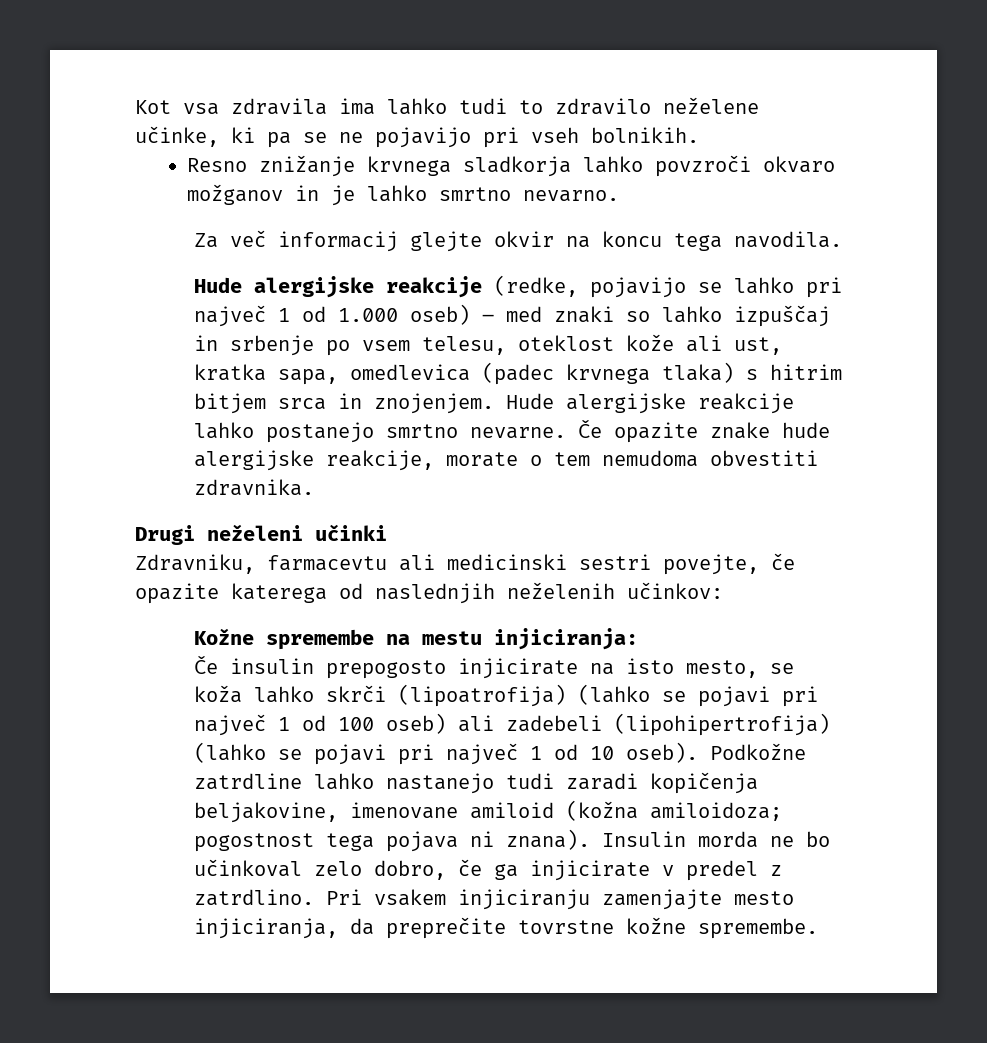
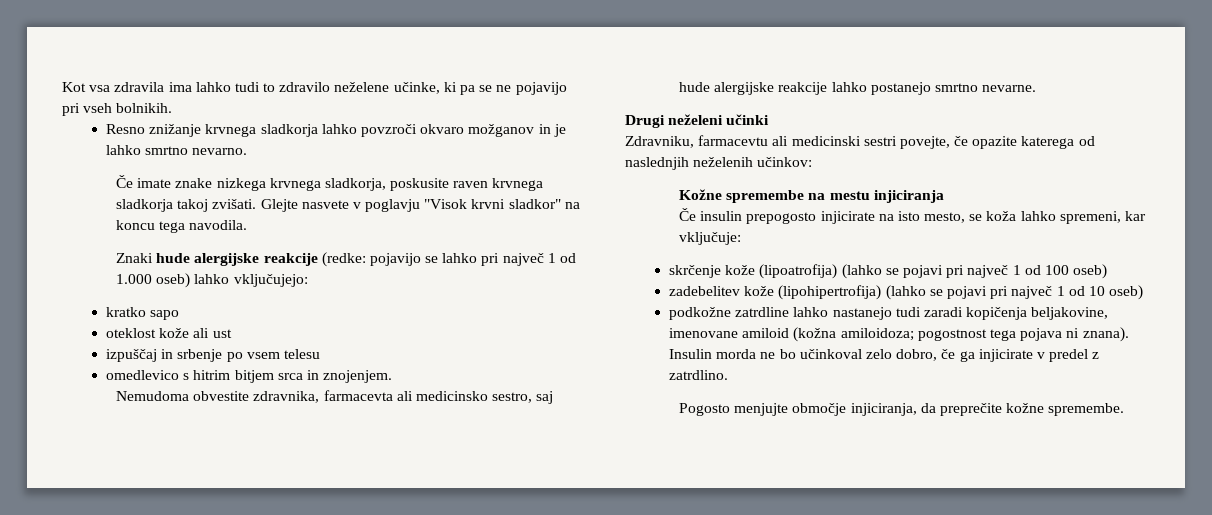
- Za več informacij glejte okvir na koncu tega navodila.
+ Če imate znake nizkega krvnega sladkorja, poskusite raven krvnega sladkorja takoj zvišati. Glejte nasvete v poglavju "Visok krvni sladkor" na koncu tega navodila.
- Hude alergijske reakcije (redke, pojavijo se lahko pri največ 1 od 1.000 oseb) – med znaki so lahko izpuščaj in srbenje po vsem telesu, oteklost kože ali ust, kratka sapa, omedlevica (padec krvnega tlaka) s hitrim bitjem srca in znojenjem. Hude alergijske reakcije lahko postanejo smrtno nevarne. Če opazite znake hude alergijske reakcije, morate o tem nemudoma obvestiti zdravnika.
+ Znaki hude alergijske reakcije (redke: pojavijo se lahko pri največ 1 od 1.000 oseb) lahko vključujejo:
+ kratko sapo
+ oteklost kože ali ust
+ izpuščaj in srbenje po vsem telesu
+ omedlevico s hitrim bitjem srca in znojenjem.
+ Nemudoma obvestite zdravnika, farmacevta ali medicinsko sestro, saj hude alergijske reakcije lahko postanejo smrtno nevarne.
- Kožne spremembe na mestu injiciranja:
+ Kožne spremembe na mestu injiciranja
- Če insulin prepogosto injicirate na isto mesto, se koža lahko skrči (lipoatrofija) (lahko se pojavi pri največ 1 od 100 oseb) ali zadebeli (lipohipertrofija) (lahko se pojavi pri največ 1 od 10 oseb). Podkožne zatrdline lahko nastanejo tudi zaradi kopičenja beljakovine, imenovane amiloid (kožna amiloidoza; pogostnost tega pojava ni znana).
+ Če insulin prepogosto injicirate na isto mesto, se koža lahko spremeni, kar vključuje:
+ skrčenje kože (lipoatrofija) (lahko se pojavi pri največ 1 od 100 oseb)
+ zadebelitev kože (lipohipertrofija) (lahko se pojavi pri največ 1 od 10 oseb)
+ podkožne zatrdline lahko nastanejo tudi zaradi kopičenja beljakovine, imenovane amiloid (kožna amiloidoza; pogostnost tega pojava ni znana).
- Insulin morda ne bo učinkoval zelo dobro, če ga injicirate v predel z zatrdlino. Pri vsakem injiciranju zamenjajte mesto injiciranja, da preprečite tovrstne kožne spremembe.
+ Insulin morda ne bo učinkoval zelo dobro, če ga injicirate v predel z zatrdlino.
+ Pogosto menjujte območje injiciranja, da preprečite kožne spremembe.

